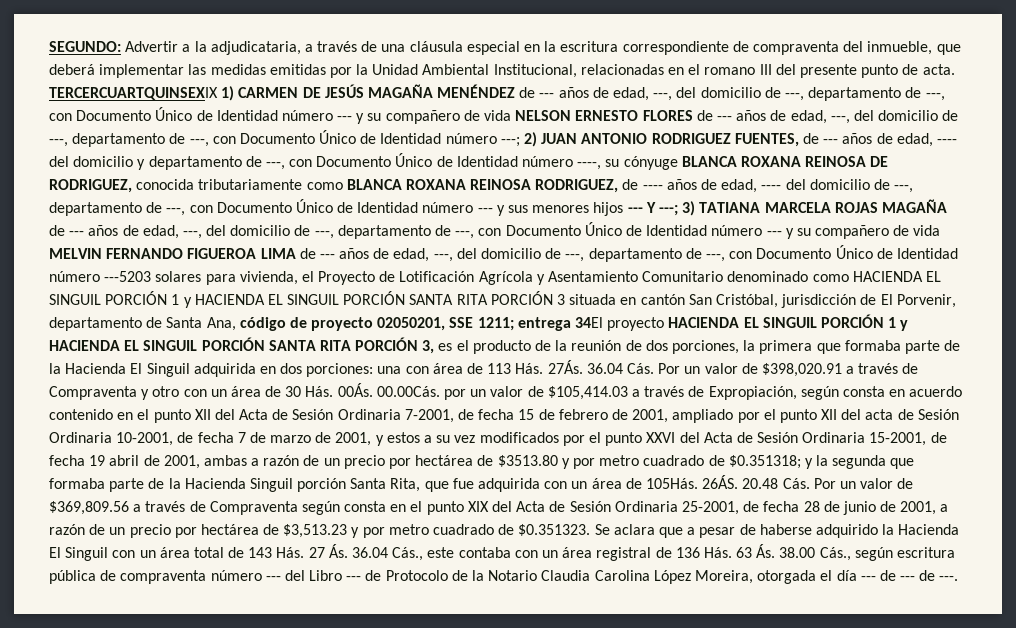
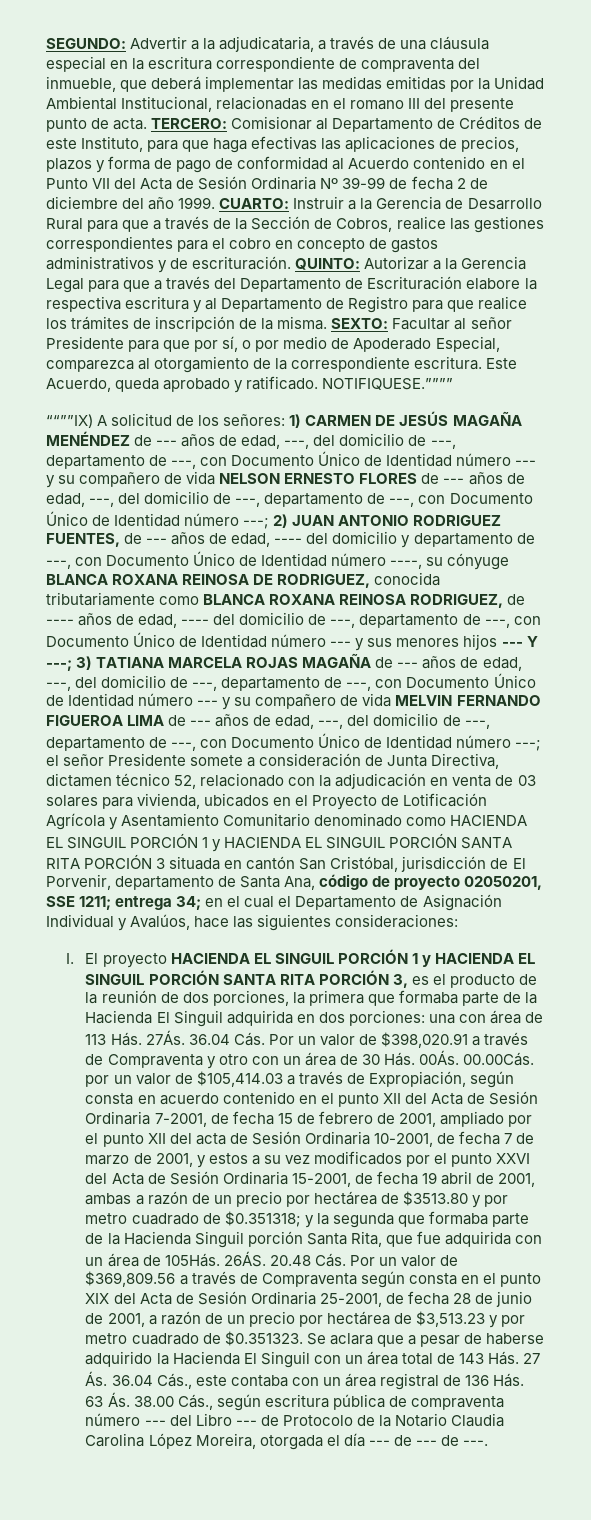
- TERCERCUARTQUINSEXIX 1) CARMEN DE JESÚS MAGAÑA MENÉNDEZ de --- años de edad, ---, del domicilio de ---, departamento de ---, con Documento Único de Identidad número --- y su compañero de vida NELSON ERNESTO FLORES de --- años de edad, ---, del domicilio de ---, departamento de ---, con Documento Único de Identidad número ---;
+ TERCERO: Comisionar al Departamento de Créditos de este Instituto, para que haga efectivas las aplicaciones de precios, plazos y forma de pago de conformidad al Acuerdo contenido en el Punto VII del Acta de Sesión Ordinaria Nº 39-99 de fecha 2 de diciembre del año 1999. CUARTO: Instruir a la Gerencia de Desarrollo Rural para que a través de la Sección de Cobros, realice las gestiones correspondientes para el cobro en concepto de gastos administrativos y de escrituración. QUINTO: Autorizar a la Gerencia Legal para que a través del Departamento de Escrituración elabore la respectiva escritura y al Departamento de Registro para que realice los trámites de inscripción de la misma. SEXTO: Facultar al señor Presidente para que por sí, o por medio de Apoderado Especial, comparezca al otorgamiento de la correspondiente escritura. Este Acuerdo, queda aprobado y ratificado. NOTIFIQUESE.””””
+ ““””IX) A solicitud de los señores: 1) CARMEN DE JESÚS MAGAÑA MENÉNDEZ de --- años de edad, ---, del domicilio de ---, departamento de ---, con Documento Único de Identidad número --- y su compañero de vida NELSON ERNESTO FLORES de --- años de edad, ---, del domicilio de ---, departamento de ---, con Documento Único de Identidad número ---;
- 3) TATIANA MARCELA ROJAS MAGAÑA de --- años de edad, ---, del domicilio de ---, departamento de ---, con Documento Único de Identidad número --- y su compañero de vida MELVIN FERNANDO FIGUEROA LIMA de --- años de edad, ---, del domicilio de ---, departamento de ---, con Documento Único de Identidad número ---5203 solares para vivienda, el Proyecto de Lotificación Agrícola y Asentamiento Comunitario denominado como HACIENDA EL SINGUIL PORCIÓN 1 y HACIENDA EL SINGUIL PORCIÓN SANTA RITA PORCIÓN 3 situada en cantón San Cristóbal, jurisdicción de El Porvenir, departamento de Santa Ana, código de proyecto 02050201, SSE 1211;
+ 3) TATIANA MARCELA ROJAS MAGAÑA de --- años de edad, ---, del domicilio de ---, departamento de ---, con Documento Único de Identidad número --- y su compañero de vida MELVIN FERNANDO FIGUEROA LIMA de --- años de edad, ---, del domicilio de ---, departamento de ---, con Documento Único de Identidad número ---; el señor Presidente somete a consideración de Junta Directiva, dictamen técnico 52, relacionado con la adjudicación en venta de 03 solares para vivienda, ubicados en el Proyecto de Lotificación Agrícola y Asentamiento Comunitario denominado como HACIENDA EL SINGUIL PORCIÓN 1 y HACIENDA EL SINGUIL PORCIÓN SANTA RITA PORCIÓN 3 situada en cantón San Cristóbal, jurisdicción de El Porvenir, departamento de Santa Ana, código de proyecto 02050201, SSE 1211;
- entrega 34El proyecto HACIENDA EL SINGUIL PORCIÓN 1 y HACIENDA EL SINGUIL PORCIÓN SANTA RITA PORCIÓN 3, es el producto de la reunión de dos porciones, la primera que formaba parte de la Hacienda El Singuil adquirida en dos porciones:
+ entrega 34; en el cual el Departamento de Asignación Individual y Avalúos, hace las siguientes consideraciones:
+ I. El proyecto HACIENDA EL SINGUIL PORCIÓN 1 y HACIENDA EL SINGUIL PORCIÓN SANTA RITA PORCIÓN 3, es el producto de la reunión de dos porciones, la primera que formaba parte de la Hacienda El Singuil adquirida en dos porciones:

